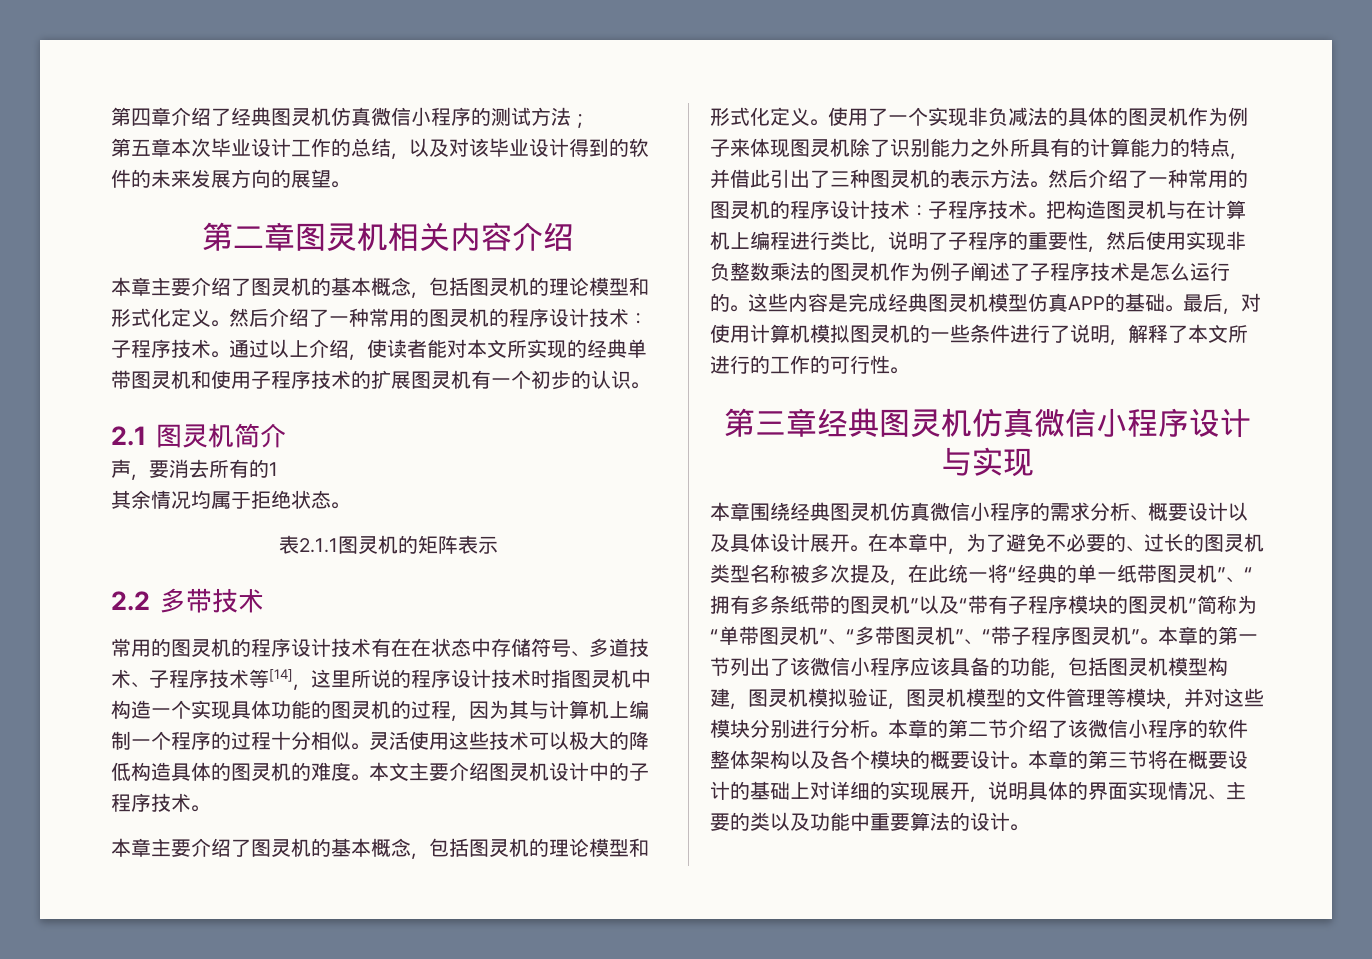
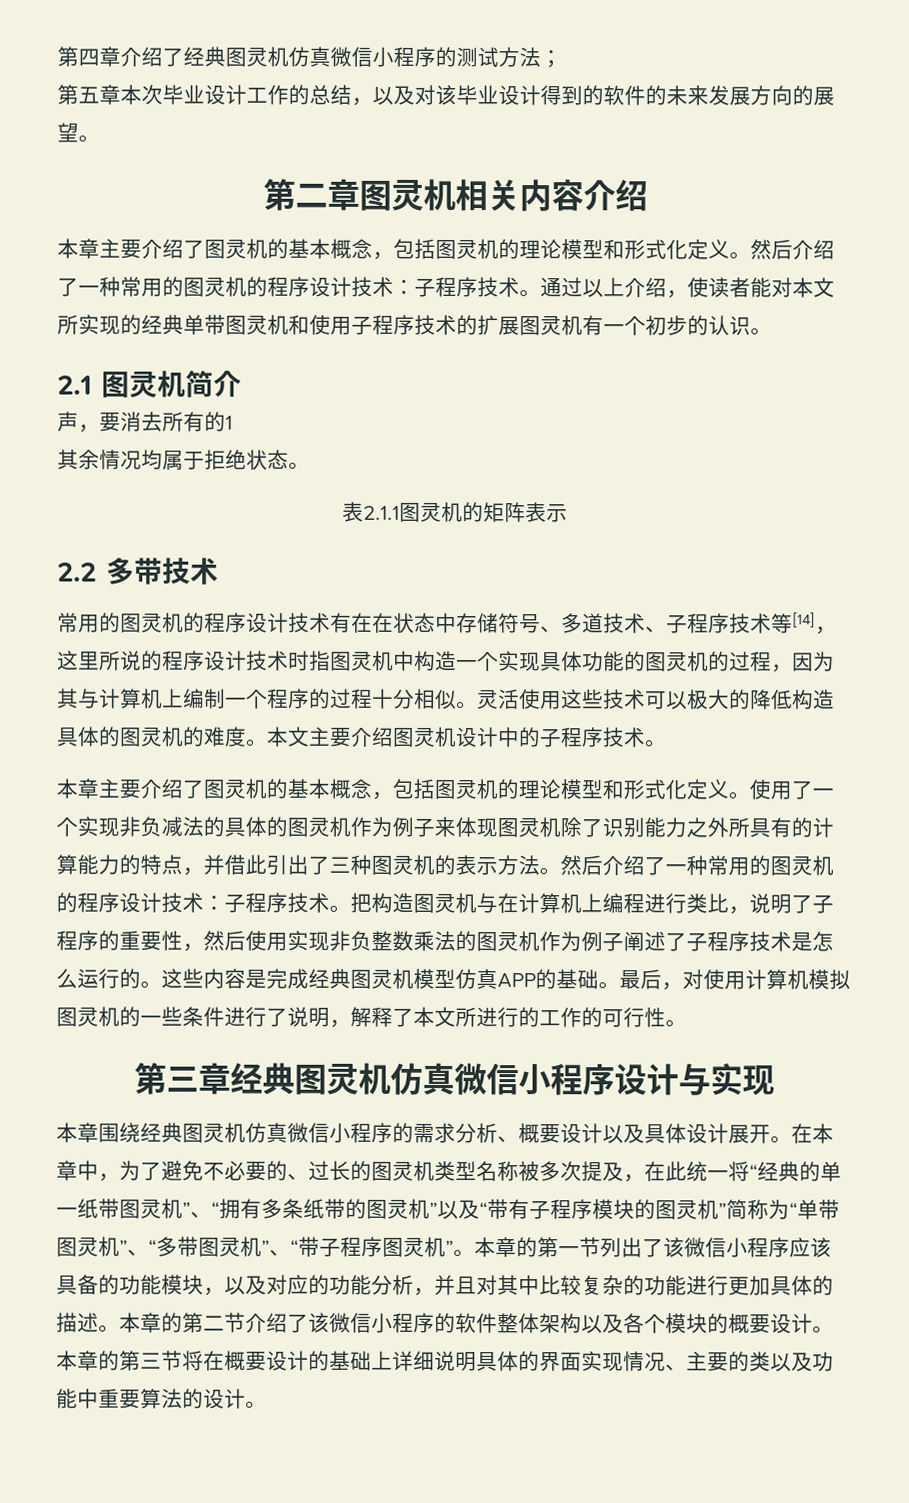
- 本章的第一节列出了该微信小程序应该具备的功能，包括图灵机模型构建，图灵机模拟验证，图灵机模型的文件管理等模块，并对这些模块分别进行分析。
+ 本章的第一节列出了该微信小程序应该具备的功能模块，以及对应的功能分析，并且对其中比较复杂的功能进行更加具体的描述。
- 本章的第三节将在概要设计的基础上对详细的实现展开，说明具体的界面实现情况、主要的类以及功能中重要算法的设计。
+ 本章的第三节将在概要设计的基础上详细说明具体的界面实现情况、主要的类以及功能中重要算法的设计。

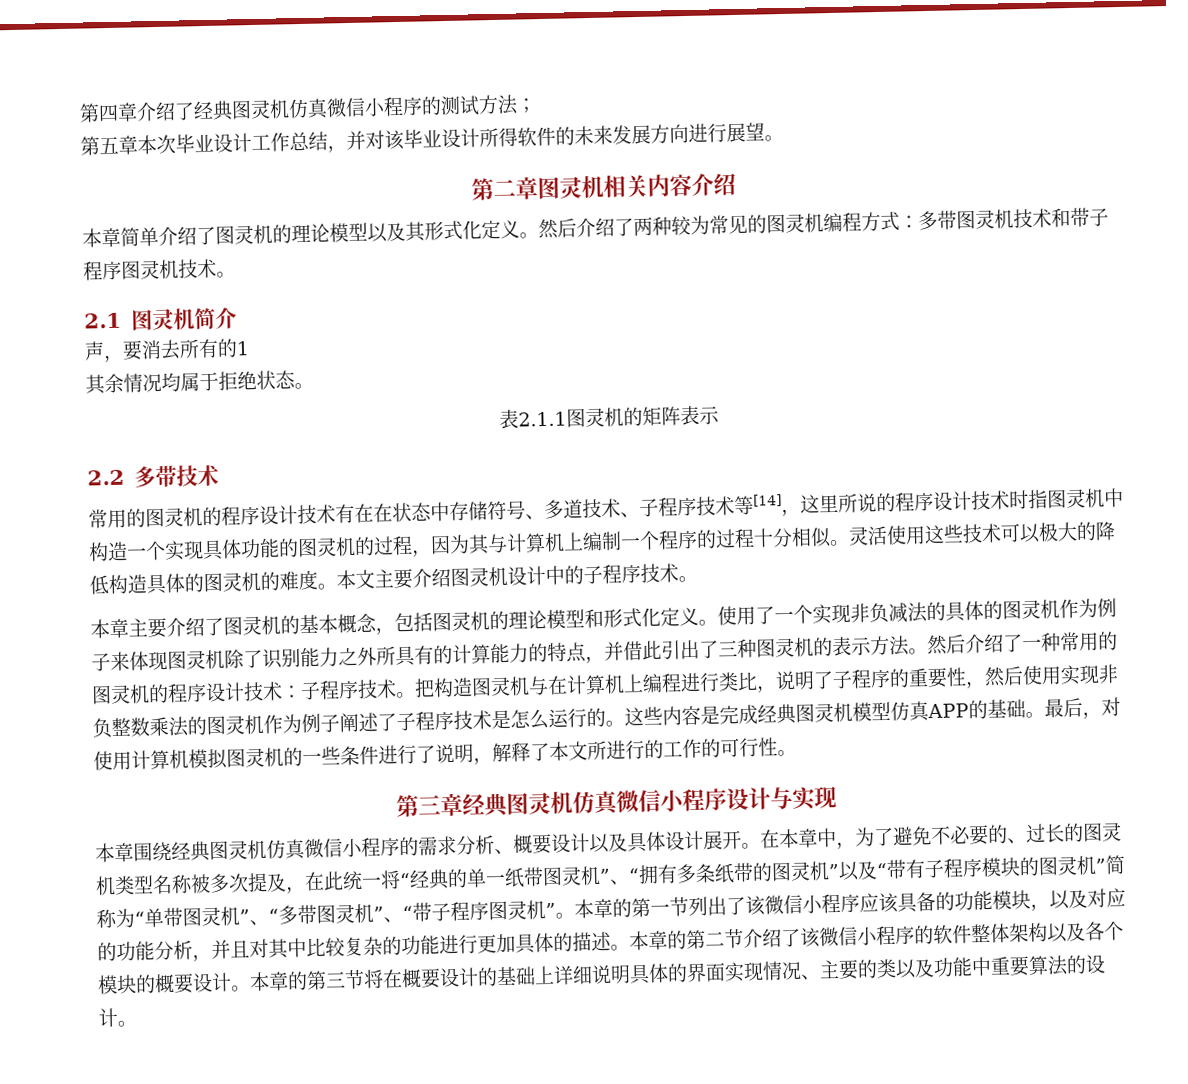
- 第五章本次毕业设计工作的总结，以及对该毕业设计得到的软件的未来发展方向的展望。
+ 第五章本次毕业设计工作总结，并对该毕业设计所得软件的未来发展方向进行展望。
  第二章图灵机相关内容介绍
- 本章主要介绍了图灵机的基本概念，包括图灵机的理论模型和形式化定义。
+ 本章简单介绍了图灵机的理论模型以及其形式化定义。
- 然后介绍了一种常用的图灵机的程序设计技术：子程序技术。通过以上介绍，使读者能对本文所实现的经典单带图灵机和使用子程序技术的扩展图灵机有一个初步的认识。
+ 然后介绍了两种较为常见的图灵机编程方式：多带图灵机技术和带子程序图灵机技术。

